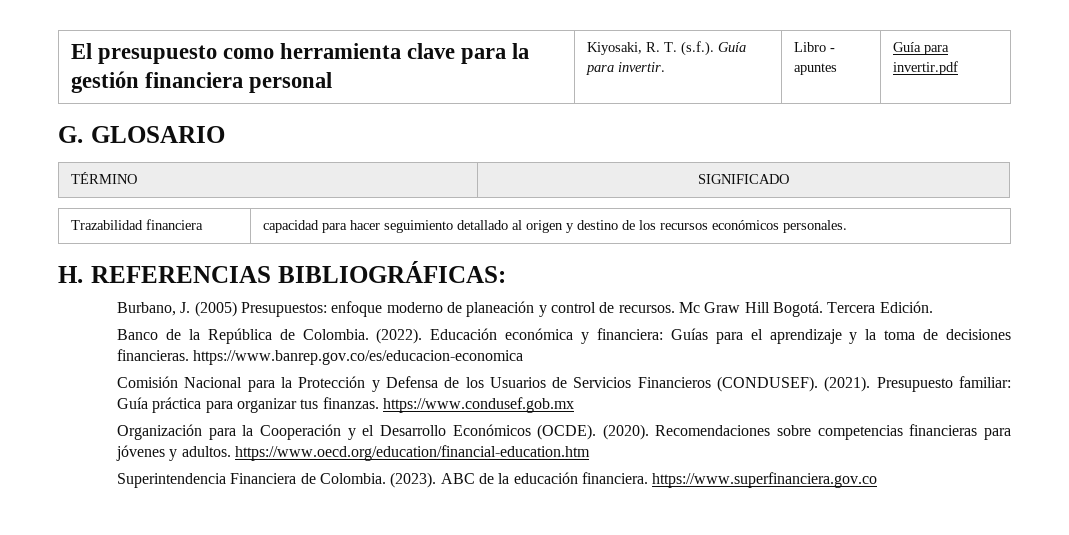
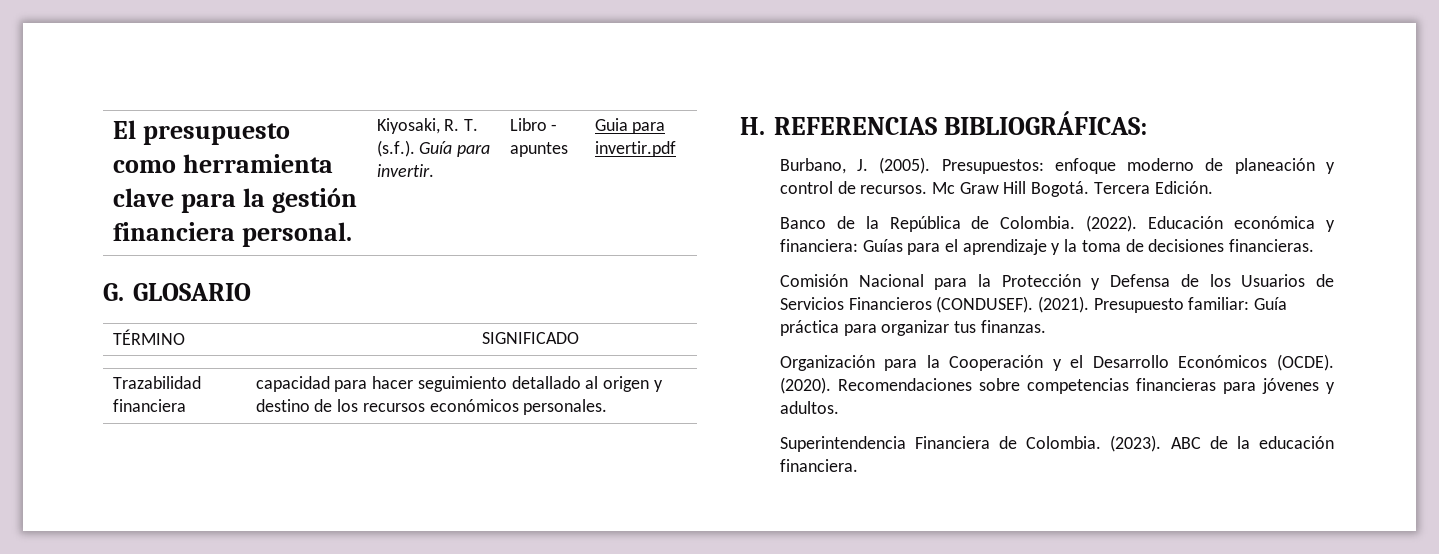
- El presupuesto como herramienta clave para la gestión financiera personal | Kiyosaki, R. T. (s.f.). Guía para invertir. | Libro - apuntes | Guía para invertir.pdf
+ El presupuesto como herramienta clave para la gestión financiera personal. | Kiyosaki, R. T. (s.f.). Guía para invertir. | Libro - apuntes | Guia para invertir.pdf
- Burbano, J. (2005) Presupuestos: enfoque moderno de planeación y control de recursos.
+ Burbano, J. (2005). Presupuestos: enfoque moderno de planeación y control de recursos.
- Educación económica y financiera: Guías para el aprendizaje y la toma de decisiones financieras. https://www.banrep.gov.co/es/educacion-economica
+ Educación económica y financiera: Guías para el aprendizaje y la toma de decisiones financieras.
- Presupuesto familiar: Guía práctica para organizar tus finanzas. https://www.condusef.gob.mx
+ Presupuesto familiar: Guía práctica para organizar tus finanzas.
- Recomendaciones sobre competencias financieras para jóvenes y adultos. https://www.oecd.org/education/financial-education.htm
+ Recomendaciones sobre competencias financieras para jóvenes y adultos.
- ABC de la educación financiera. https://www.superfinanciera.gov.co
+ ABC de la educación financiera.

